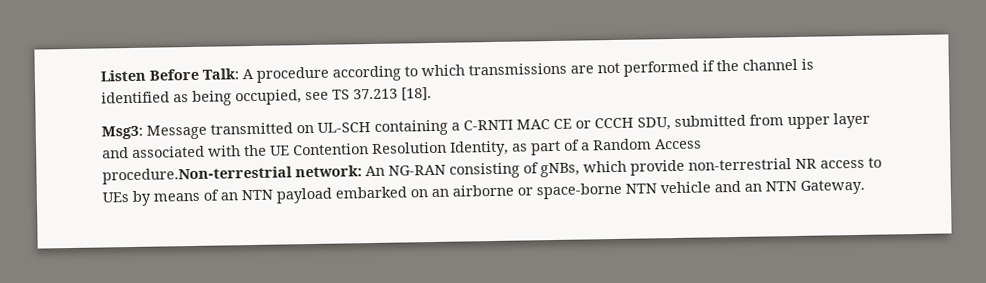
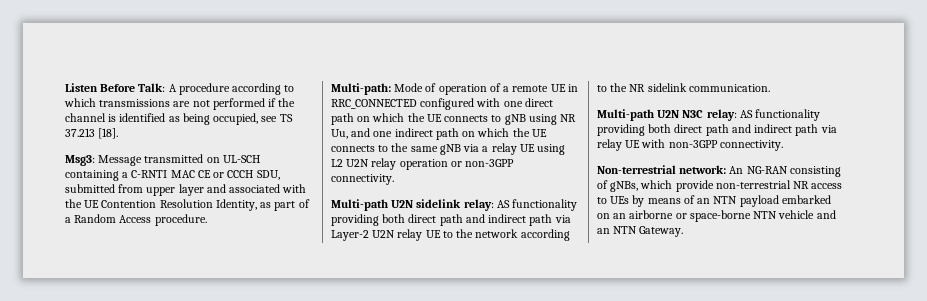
- Message transmitted on UL-SCH containing a C-RNTI MAC CE or CCCH SDU, submitted from upper layer and associated with the UE Contention Resolution Identity, as part of a Random Access procedure.Non-terrestrial network:
+ Message transmitted on UL-SCH containing a C-RNTI MAC CE or CCCH SDU, submitted from upper layer and associated with the UE Contention Resolution Identity, as part of a Random Access procedure.
+ Multi-path: Mode of operation of a remote UE in RRC_CONNECTED configured with one direct path on which the UE connects to gNB using NR Uu, and one indirect path on which the UE connects to the same gNB via a relay UE using L2 U2N relay operation or non-3GPP connectivity.
+ Multi-path U2N sidelink relay: AS functionality providing both direct path and indirect path via Layer-2 U2N relay UE to the network according to the NR sidelink communication.
+ Multi-path U2N N3C relay: AS functionality providing both direct path and indirect path via relay UE with non-3GPP connectivity.
+ Non-terrestrial network:

